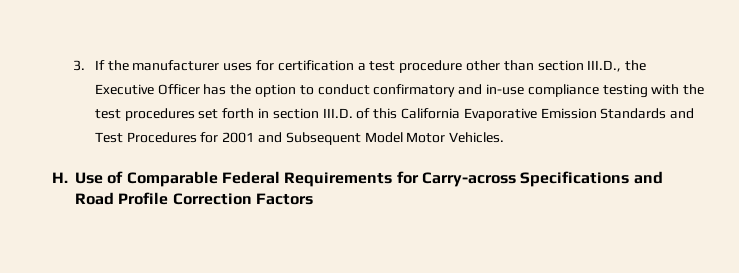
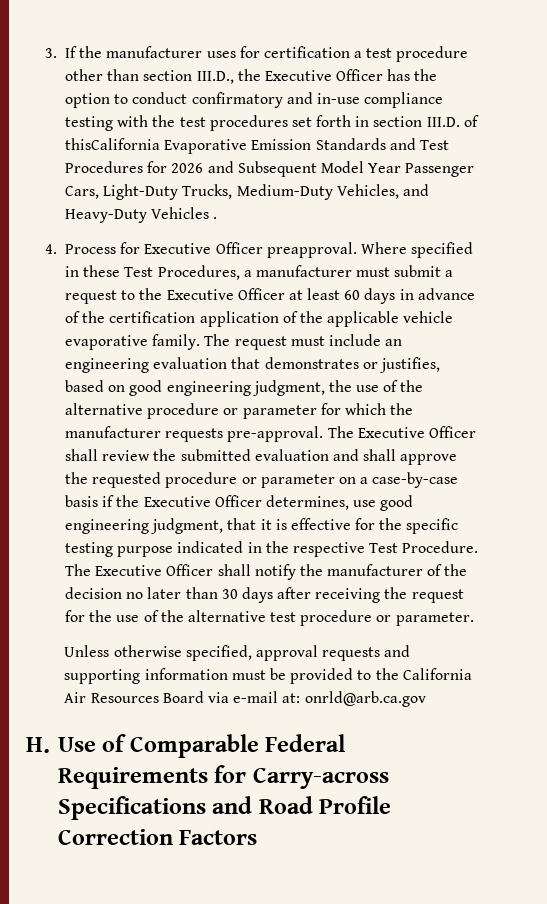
- 3. If the manufacturer uses for certification a test procedure other than section III.D., the Executive Officer has the option to conduct confirmatory and in-use compliance testing with the test procedures set forth in section III.D. of this California Evaporative Emission Standards and Test Procedures for 2001 and Subsequent Model Motor Vehicles.
+ 3. If the manufacturer uses for certification a test procedure other than section III.D., the Executive Officer has the option to conduct confirmatory and in-use compliance testing with the test procedures set forth in section III.D. of thisCalifornia Evaporative Emission Standards and Test Procedures for 2026 and Subsequent Model Year Passenger Cars, Light-Duty Trucks, Medium-Duty Vehicles, and Heavy-Duty Vehicles .
+ 4. Process for Executive Officer preapproval. Where specified in these Test Procedures, a manufacturer must submit a request to the Executive Officer at least 60 days in advance of the certification application of the applicable vehicle evaporative family. The request must include an engineering evaluation that demonstrates or justifies, based on good engineering judgment, the use of the alternative procedure or parameter for which the manufacturer requests pre-approval. The Executive Officer shall review the submitted evaluation and shall approve the requested procedure or parameter on a case-by-case basis if the Executive Officer determines, use good engineering judgment, that it is effective for the specific testing purpose indicated in the respective Test Procedure. The Executive Officer shall notify the manufacturer of the decision no later than 30 days after receiving the request for the use of the alternative test procedure or parameter.
+ Unless otherwise specified, approval requests and supporting information must be provided to the California Air Resources Board via e-mail at: onrld@arb.ca.gov

